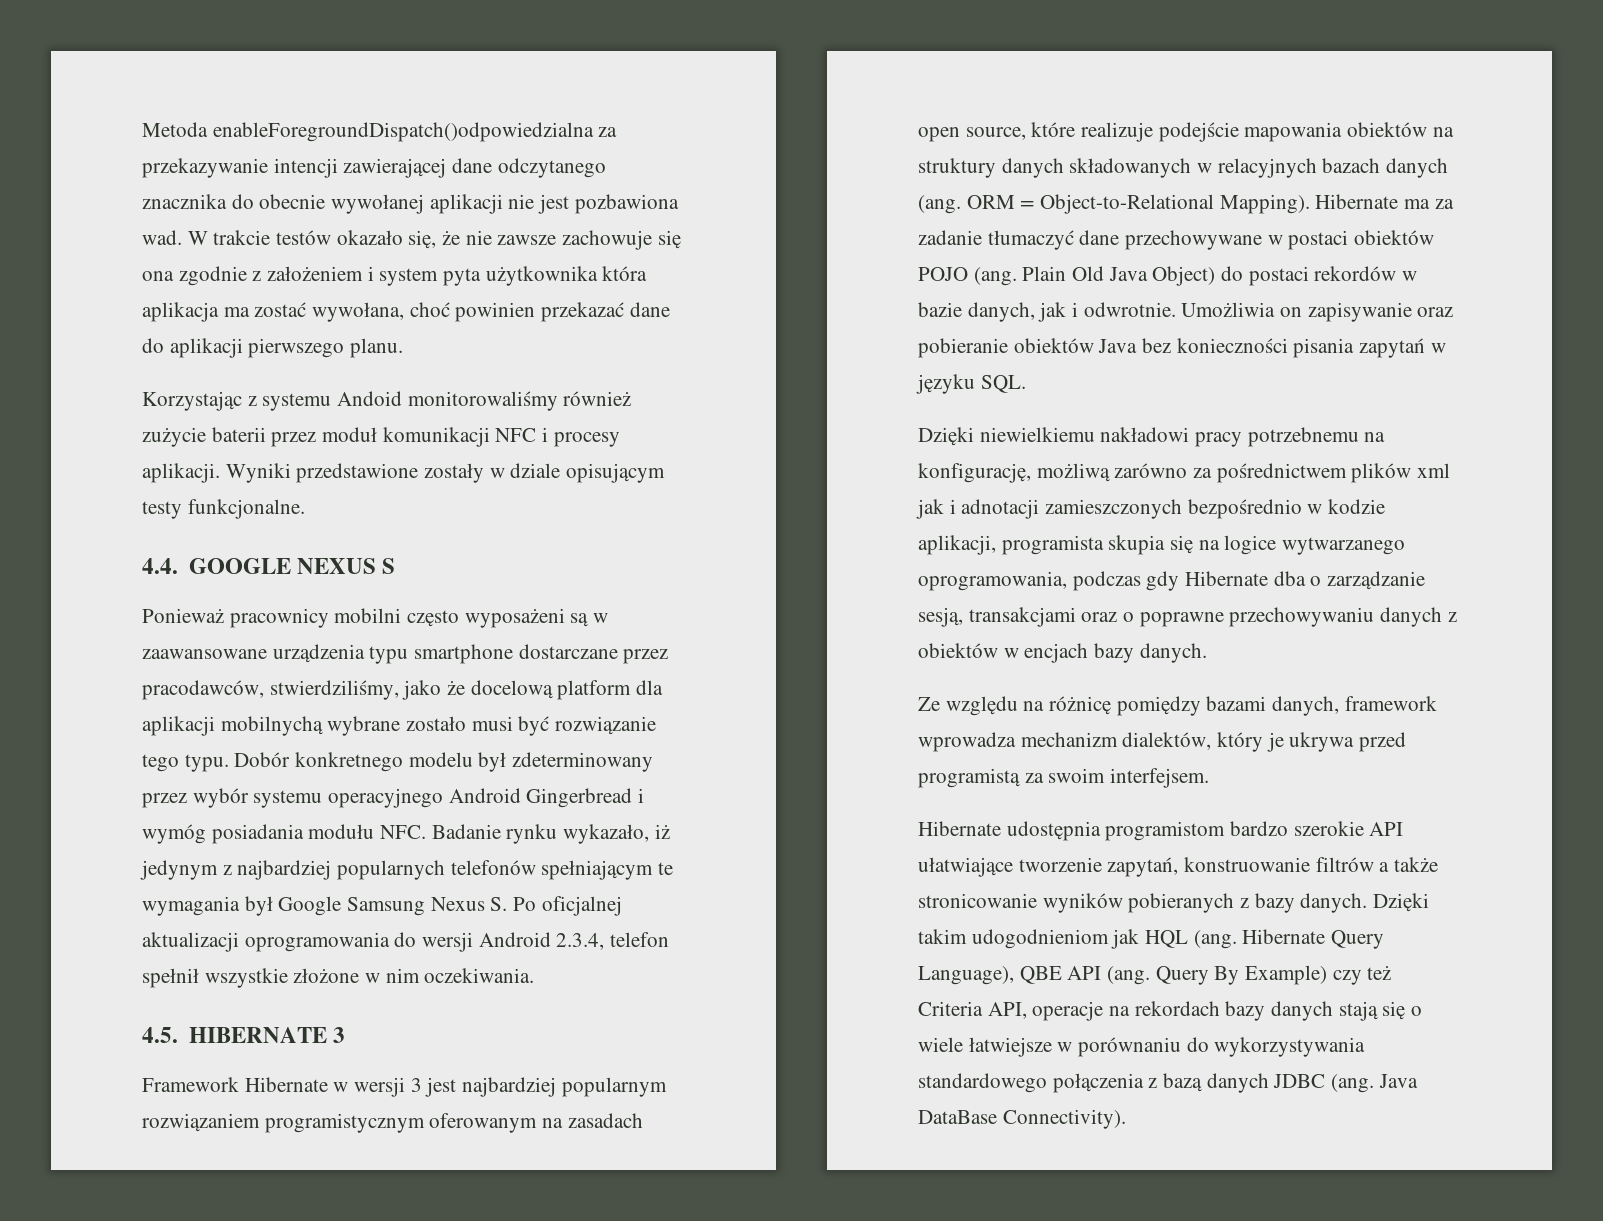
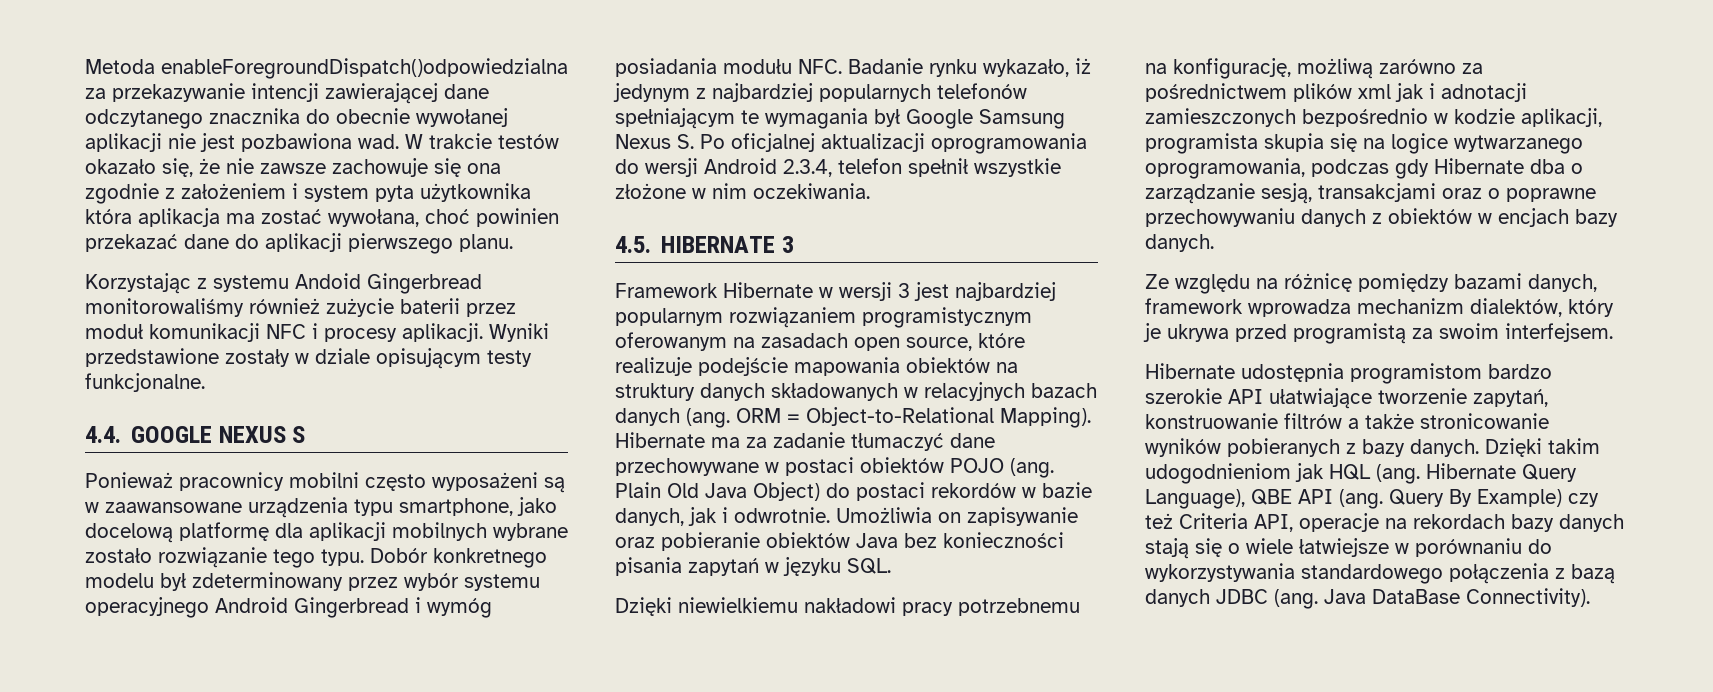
- Korzystając z systemu Andoid monitorowaliśmy również zużycie baterii przez moduł komunikacji NFC i procesy aplikacji.
+ Korzystając z systemu Andoid Gingerbread monitorowaliśmy również zużycie baterii przez moduł komunikacji NFC i procesy aplikacji.
- Ponieważ pracownicy mobilni często wyposażeni są w zaawansowane urządzenia typu smartphone dostarczane przez pracodawców, stwierdziliśmy, jako że docelową platform dla aplikacji mobilnychą wybrane zostało musi być rozwiązanie tego typu.
+ Ponieważ pracownicy mobilni często wyposażeni są w zaawansowane urządzenia typu smartphone, jako docelową platformę dla aplikacji mobilnych wybrane zostało rozwiązanie tego typu.

